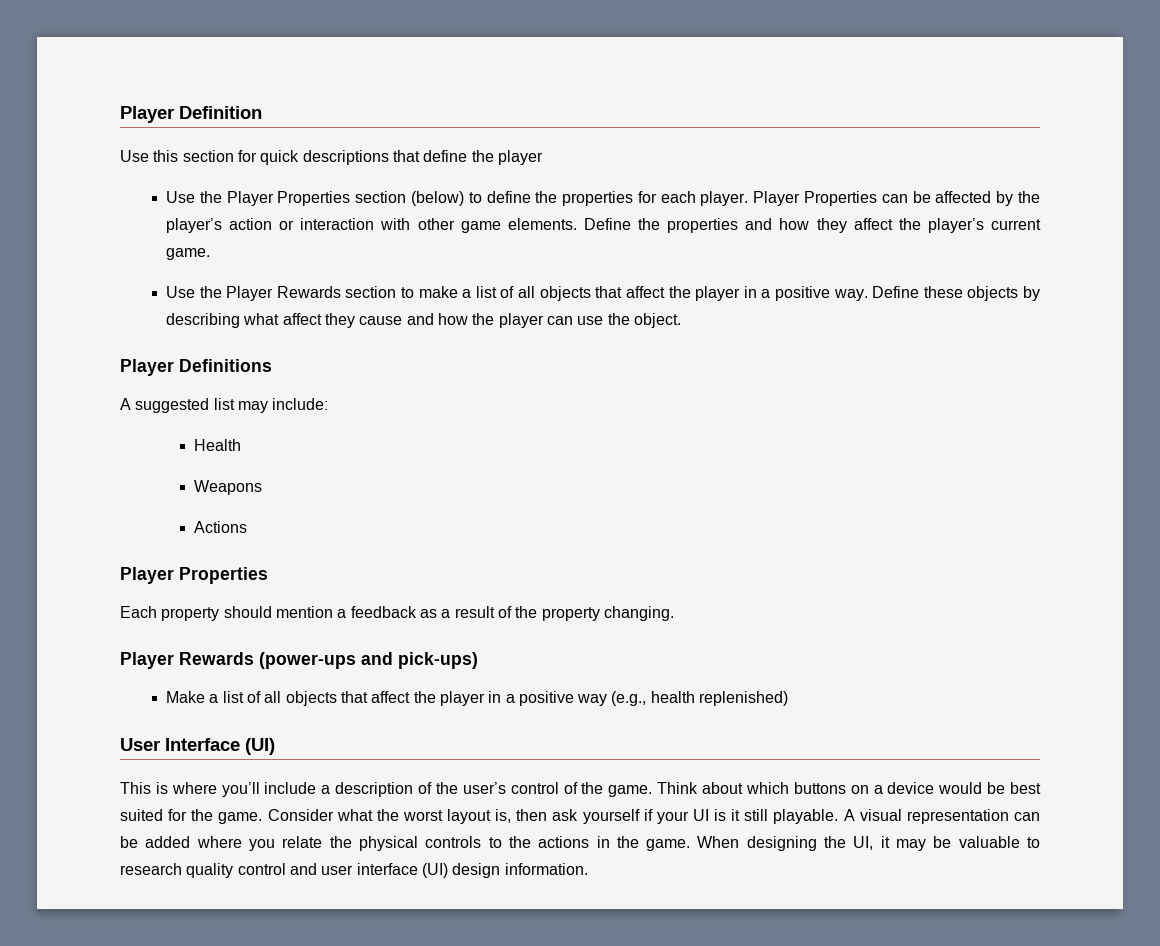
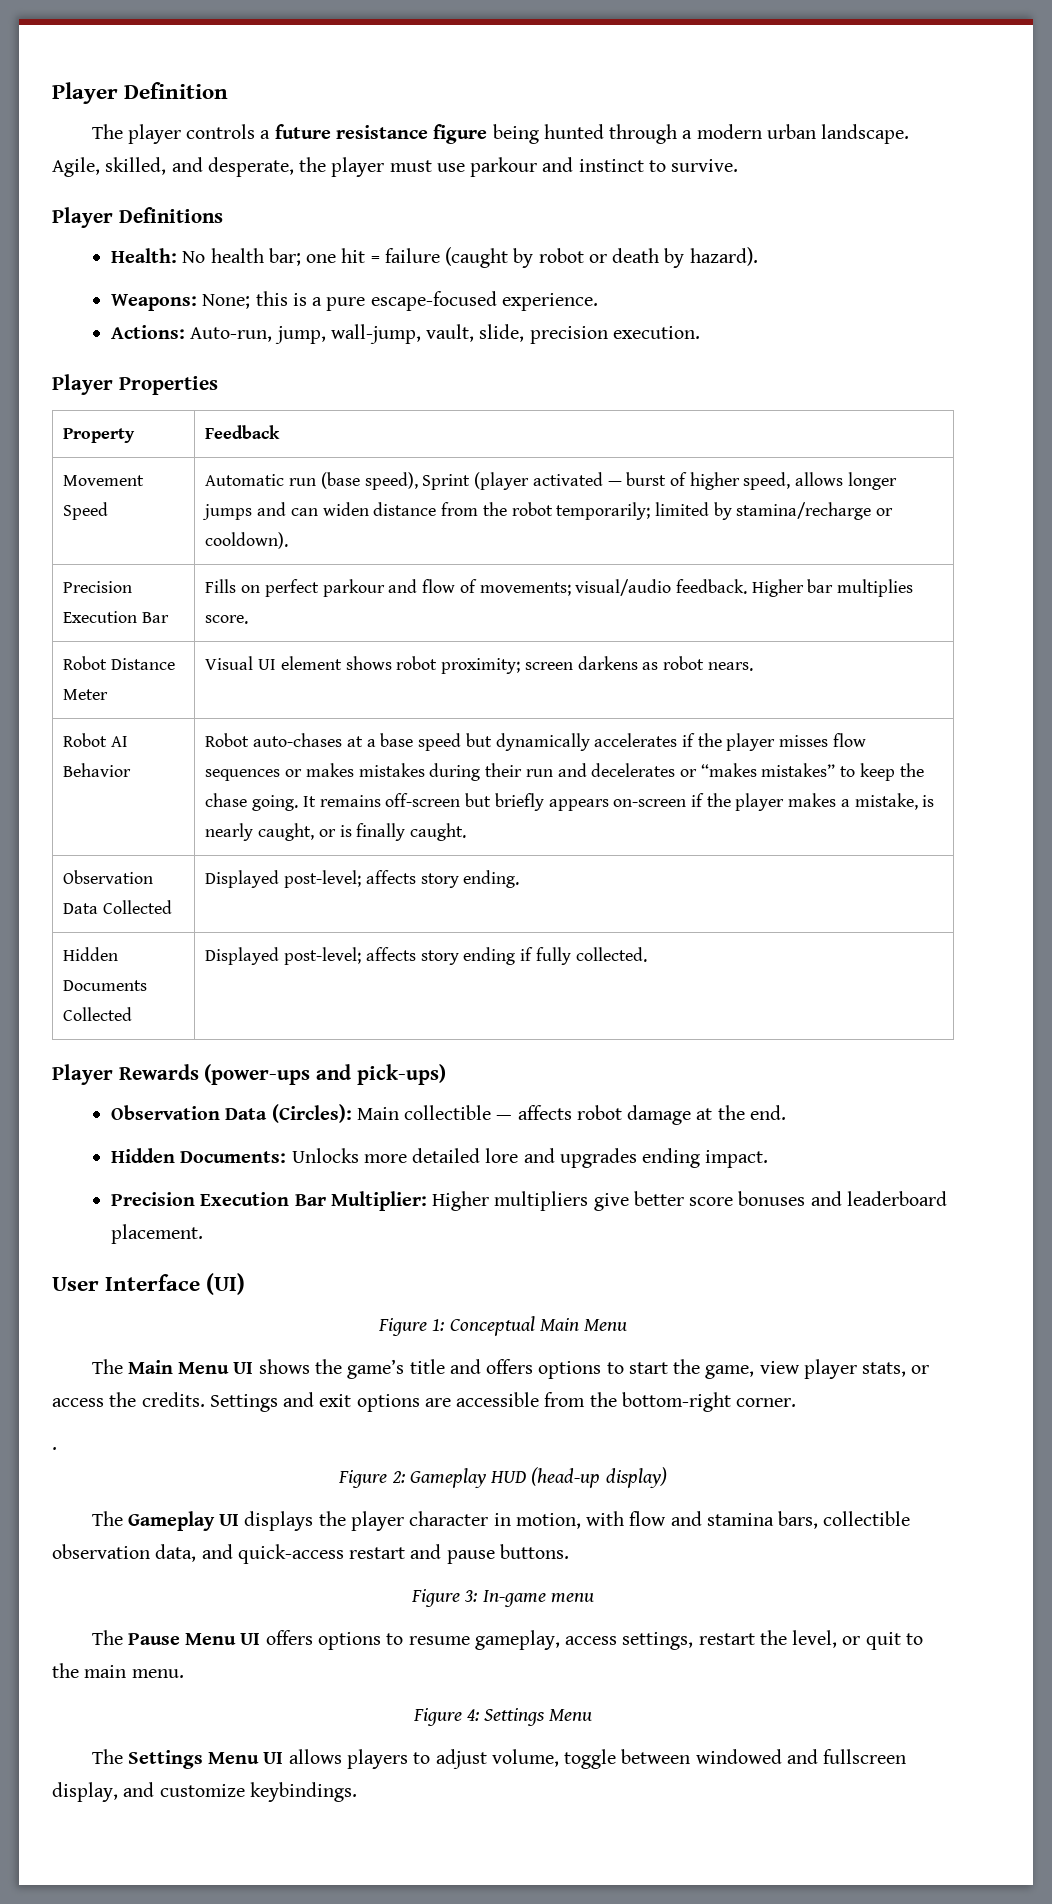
- Use this section for quick descriptions that define the player
- Use the Player Properties section (below) to define the properties for each player. Player Properties can be affected by the player’s action or interaction with other game elements. Define the properties and how they affect the player’s current game.
- Use the Player Rewards section to make a list of all objects that affect the player in a positive way. Define these objects by describing what affect they cause and how the player can use the object.
+ The player controls a future resistance figure being hunted through a modern urban landscape. Agile, skilled, and desperate, the player must use parkour and instinct to survive.
  Player Definitions
- A suggested list may include:
- Health
- Weapons
- Actions
+ Health: No health bar; one hit = failure (caught by robot or death by hazard).
+ Weapons: None; this is a pure escape-focused experience.
+ Actions: Auto-run, jump, wall-jump, vault, slide, precision execution.
  Player Properties
- Each property should mention a feedback as a result of the property changing.
+ Property | Feedback
+ Movement Speed | Automatic run (base speed), Sprint (player activated — burst of higher speed, allows longer jumps and can widen distance from the robot temporarily; limited by stamina/recharge or cooldown).
+ Precision Execution Bar | Fills on perfect parkour and flow of movements; visual/audio feedback. Higher bar multiplies score.
+ Robot Distance Meter | Visual UI element shows robot proximity; screen darkens as robot nears.
+ Robot AI Behavior | Robot auto-chases at a base speed but dynamically accelerates if the player misses flow sequences or makes mistakes during their run and decelerates or “makes mistakes” to keep the chase going. It remains off-screen but briefly appears on-screen if the player makes a mistake, is nearly caught, or is finally caught.
+ Observation Data Collected | Displayed post-level; affects story ending.
+ Hidden Documents Collected | Displayed post-level; affects story ending if fully collected.
- Make a list of all objects that affect the player in a positive way (e.g., health replenished)
+ Observation Data (Circles): Main collectible — affects robot damage at the end.
+ Hidden Documents: Unlocks more detailed lore and upgrades ending impact.
+ Precision Execution Bar Multiplier: Higher multipliers give better score bonuses and leaderboard placement.
  User Interface (UI)
- This is where you’ll include a description of the user’s control of the game. Think about which buttons on a device would be best suited for the game. Consider what the worst layout is, then ask yourself if your UI is it still playable. A visual representation can be added where you relate the physical controls to the actions in the game. When designing the UI, it may be valuable to research quality control and user interface (UI) design information.
+ Figure 1: Conceptual Main Menu
+ The Main Menu UI shows the game’s title and offers options to start the game, view player stats, or access the credits. Settings and exit options are accessible from the bottom-right corner.
+ .
+ Figure 2: Gameplay HUD (head-up display)
+ The Gameplay UI displays the player character in motion, with flow and stamina bars, collectible observation data, and quick-access restart and pause buttons.
+ Figure 3: In-game menu
+ The Pause Menu UI offers options to resume gameplay, access settings, restart the level, or quit to the main menu.
+ Figure 4: Settings Menu
+ The Settings Menu UI allows players to adjust volume, toggle between windowed and fullscreen display, and customize keybindings.

